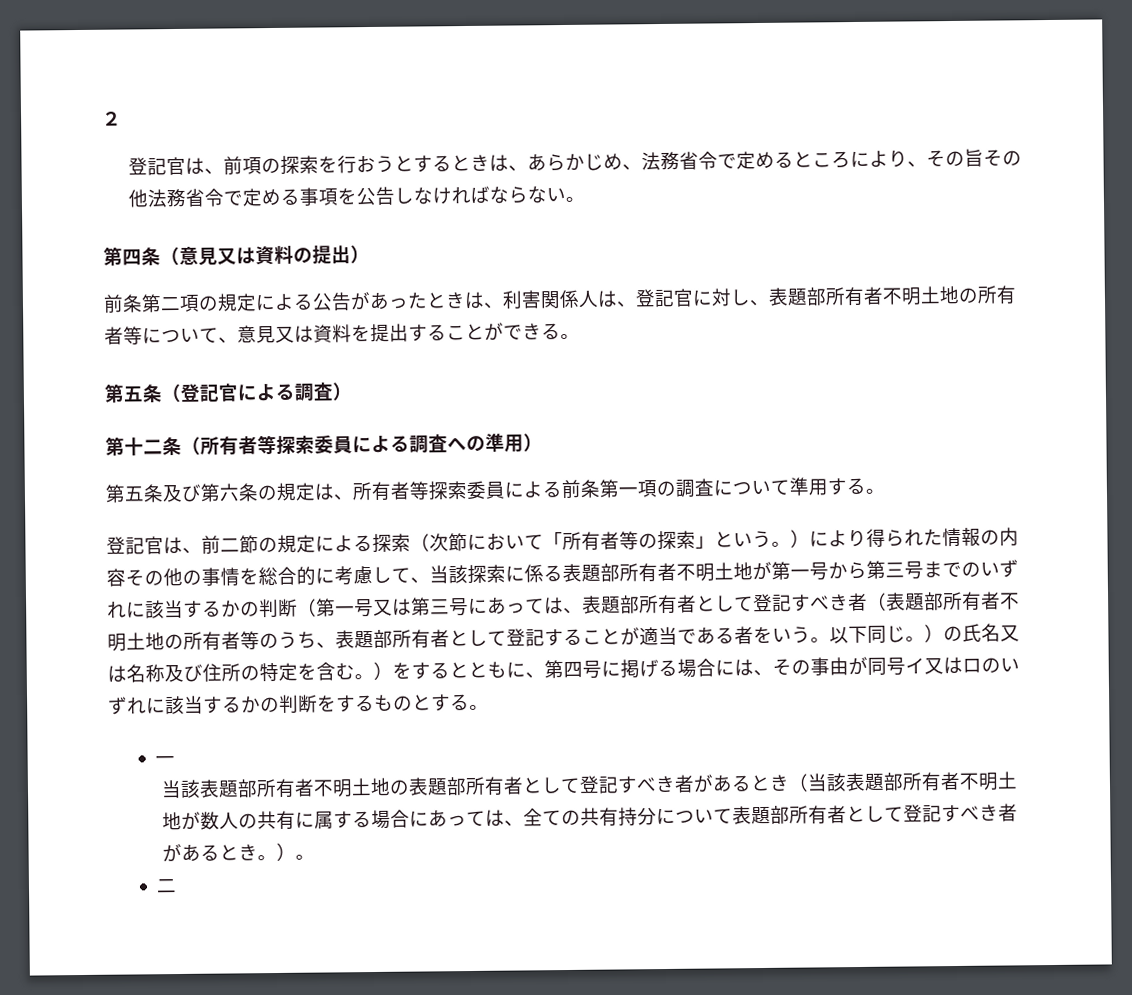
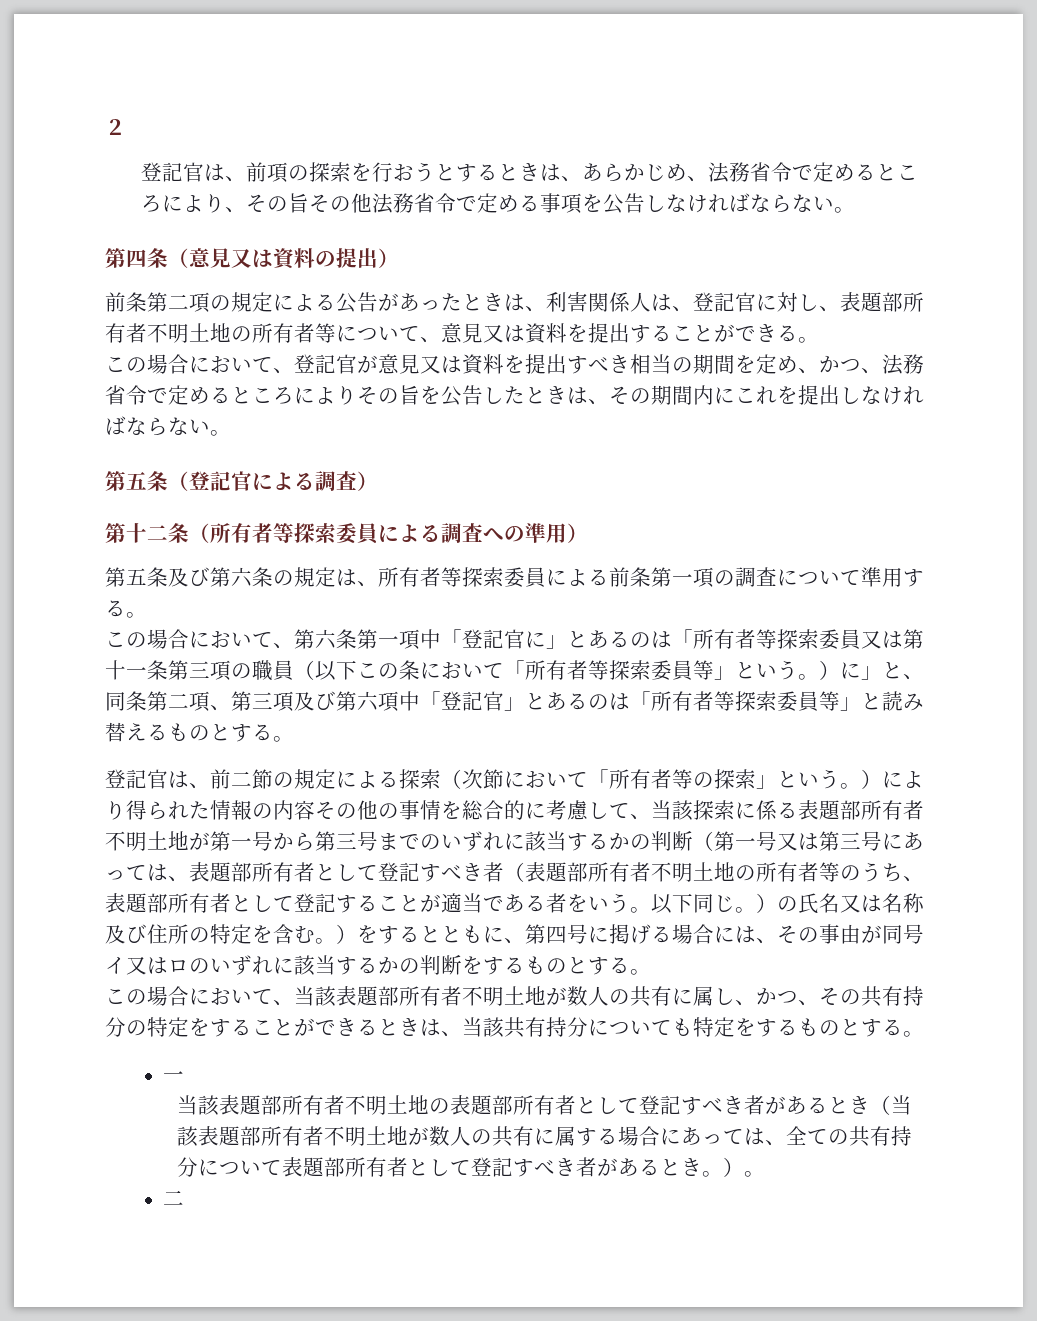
+ この場合において、登記官が意見又は資料を提出すべき相当の期間を定め、かつ、法務省令で定めるところによりその旨を公告したときは、その期間内にこれを提出しなければならない。
+ この場合において、第六条第一項中「登記官に」とあるのは「所有者等探索委員又は第十一条第三項の職員（以下この条において「所有者等探索委員等」という。）に」と、同条第二項、第三項及び第六項中「登記官」とあるのは「所有者等探索委員等」と読み替えるものとする。
+ この場合において、当該表題部所有者不明土地が数人の共有に属し、かつ、その共有持分の特定をすることができるときは、当該共有持分についても特定をするものとする。

